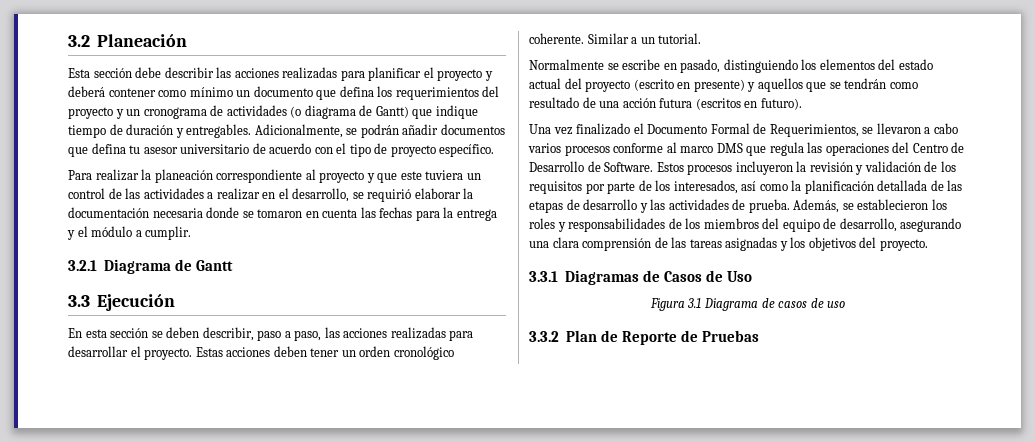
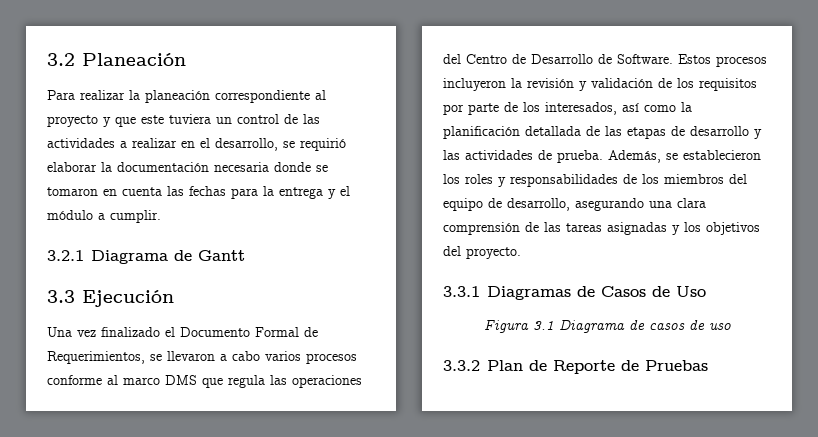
- Esta sección debe describir las acciones realizadas para planificar el proyecto y deberá contener como mínimo un documento que defina los requerimientos del proyecto y un cronograma de actividades (o diagrama de Gantt) que indique tiempo de duración y entregables. Adicionalmente, se podrán añadir documentos que defina tu asesor universitario de acuerdo con el tipo de proyecto específico.
- En esta sección se deben describir, paso a paso, las acciones realizadas para desarrollar el proyecto. Estas acciones deben tener un orden cronológico coherente. Similar a un tutorial.
- Normalmente se escribe en pasado, distinguiendo los elementos del estado actual del proyecto (escrito en presente) y aquellos que se tendrán como resultado de una acción futura (escritos en futuro).

